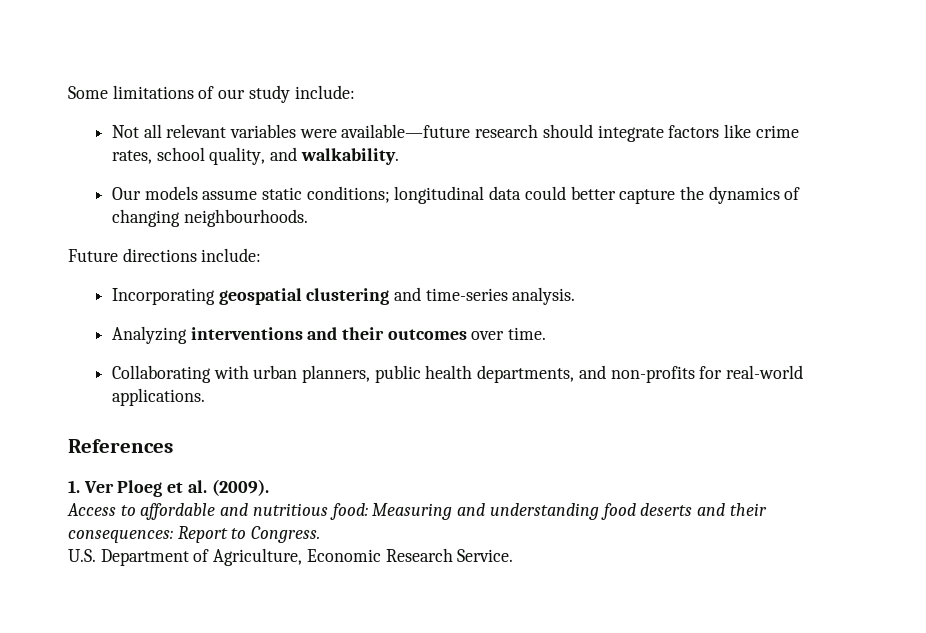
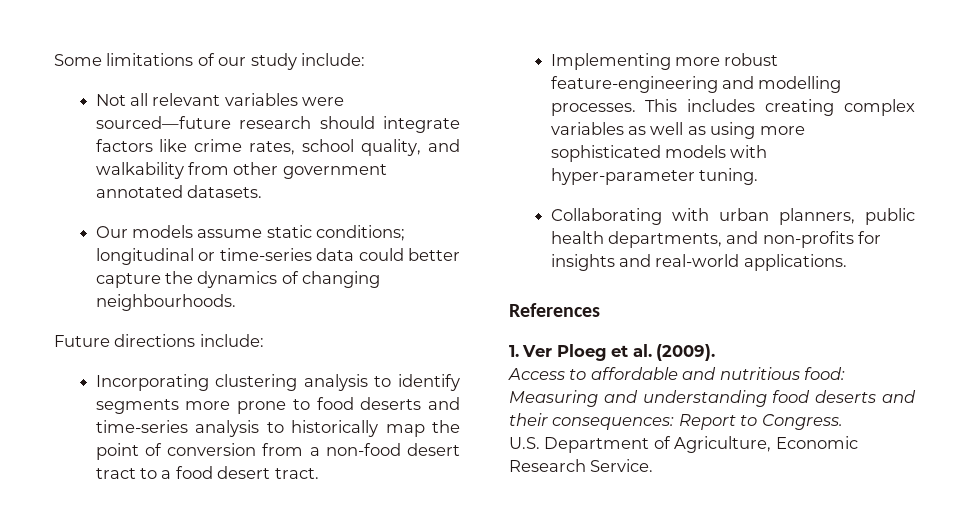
- Not all relevant variables were available—future research should integrate factors like crime rates, school quality, and walkability.
+ Not all relevant variables were sourced—future research should integrate factors like crime rates, school quality, and walkability from other government annotated datasets.
- Our models assume static conditions; longitudinal data could better capture the dynamics of changing neighbourhoods.
+ Our models assume static conditions; longitudinal or time-series data could better capture the dynamics of changing neighbourhoods.
- Incorporating geospatial clustering and time-series analysis.
- Analyzing interventions and their outcomes over time.
+ Incorporating clustering analysis to identify segments more prone to food deserts and time-series analysis to historically map the point of conversion from a non-food desert tract to a food desert tract.
+ Implementing more robust feature-engineering and modelling processes. This includes creating complex variables as well as using more sophisticated models with hyper-parameter tuning.
- Collaborating with urban planners, public health departments, and non-profits for real-world applications.
+ Collaborating with urban planners, public health departments, and non-profits for insights and real-world applications.

